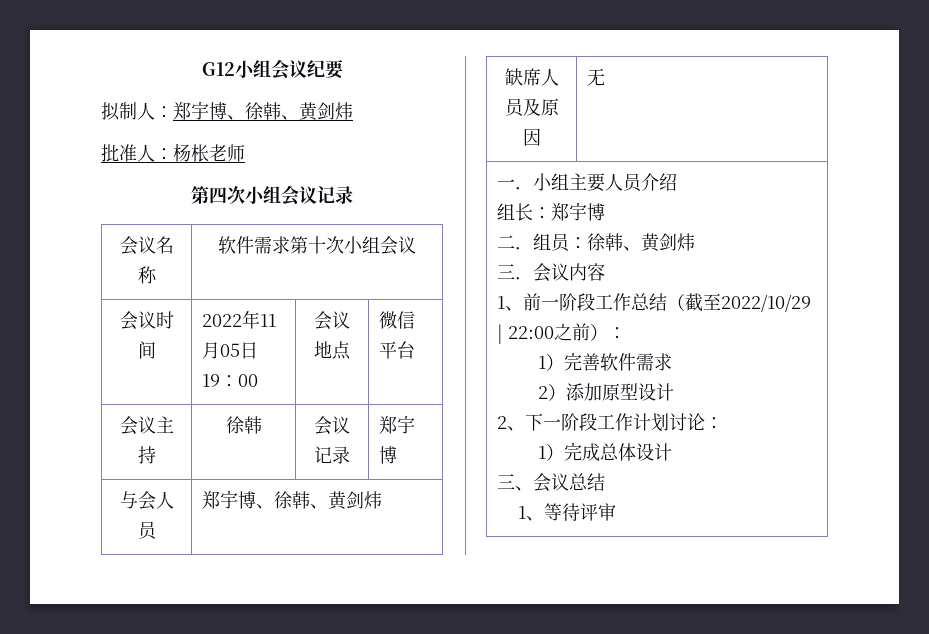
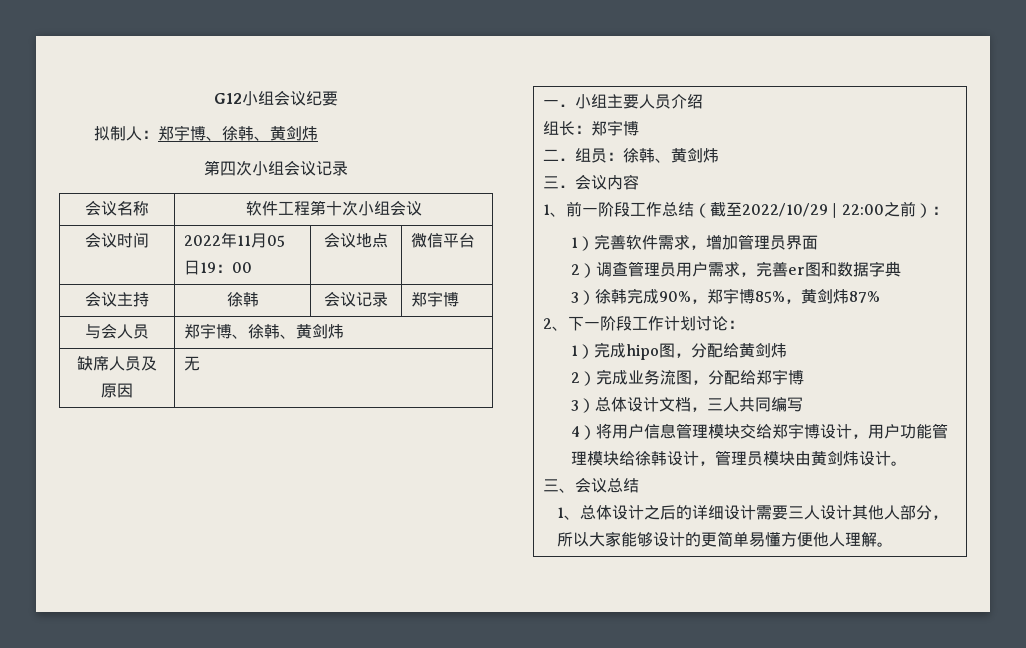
- 批准人：杨枨老师
- 会议名称 | 软件需求第十次小组会议
+ 会议名称 | 软件工程第十次小组会议
- 1）完善软件需求
- 2）添加原型设计
+ 1）完善软件需求，增加管理员界面
+ 2）调查管理员用户需求，完善er图和数据字典
+ 3）徐韩完成90%，郑宇博85%，黄剑炜87%
- 1）完成总体设计
+ 1）完成hipo图，分配给黄剑炜
+ 2）完成业务流图，分配给郑宇博
+ 3）总体设计文档，三人共同编写
+ 4）将用户信息管理模块交给郑宇博设计，用户功能管理模块给徐韩设计，管理员模块由黄剑炜设计。
- 1、等待评审
+ 1、总体设计之后的详细设计需要三人设计其他人部分，所以大家能够设计的更简单易懂方便他人理解。

